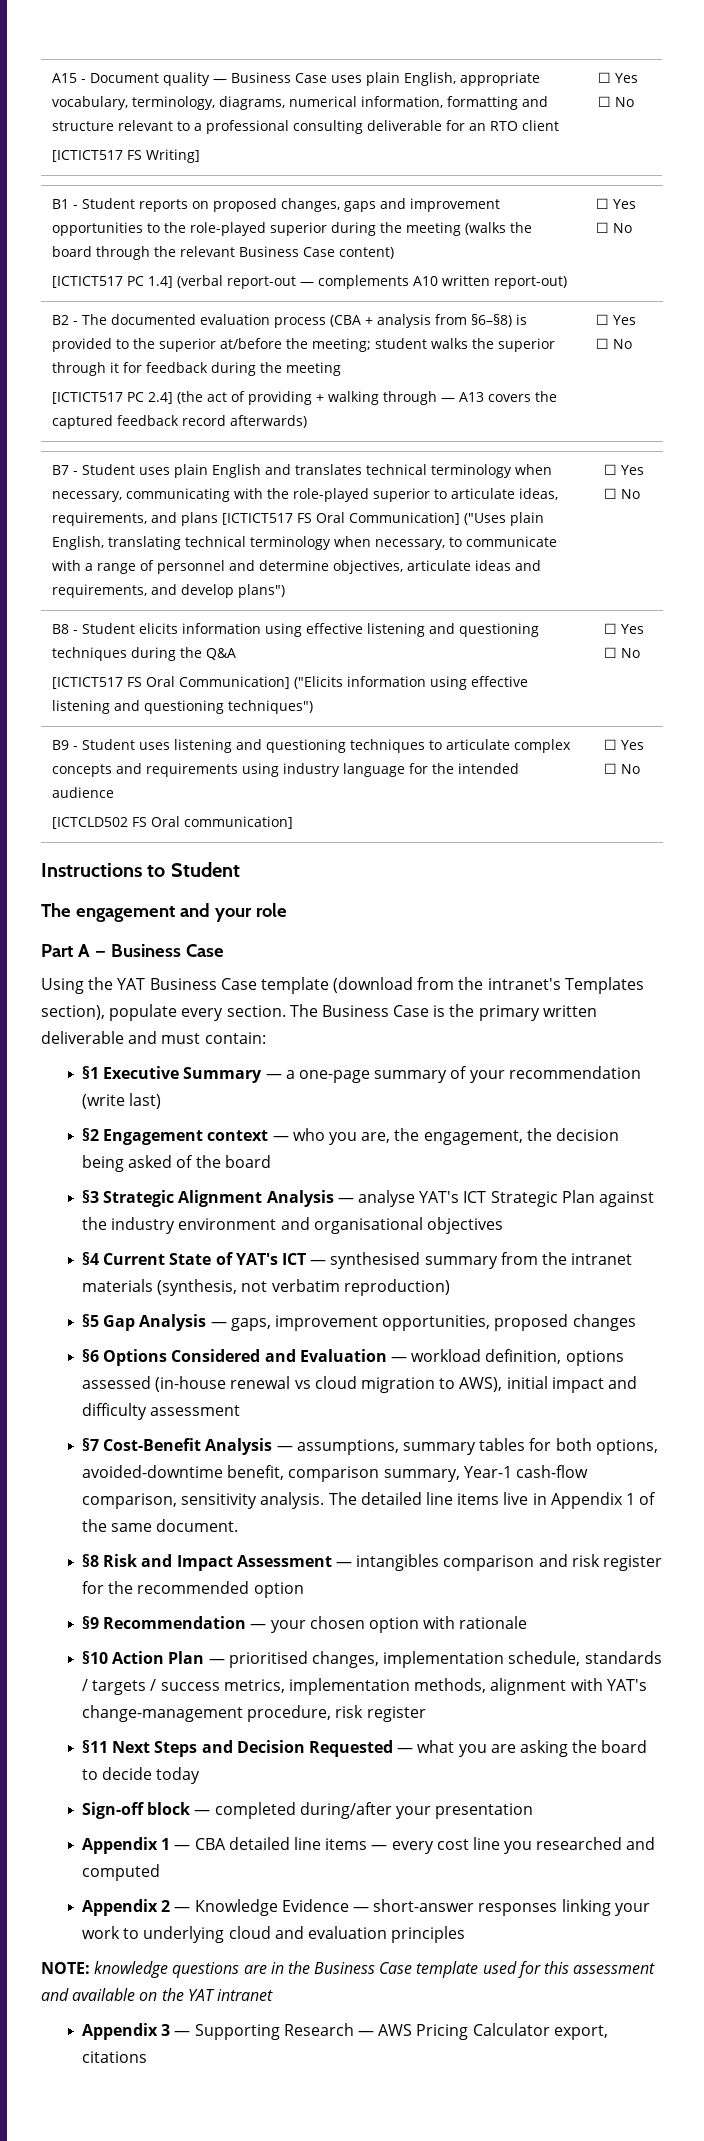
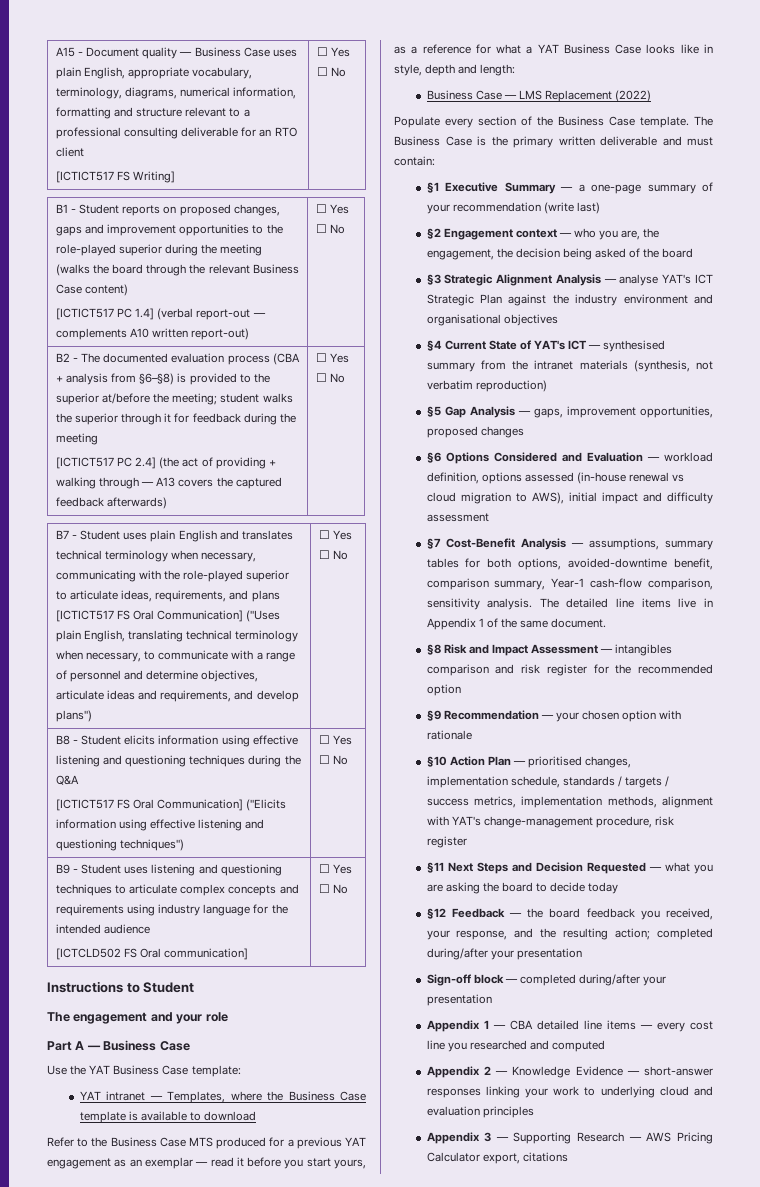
- [ICTICT517 PC 2.4] (the act of providing + walking through — A13 covers the captured feedback record afterwards)
+ [ICTICT517 PC 2.4] (the act of providing + walking through — A13 covers the captured feedback afterwards)
- Using the YAT Business Case template (download from the intranet's Templates section), populate every section.
+ Use the YAT Business Case template:
+ YAT intranet — Templates, where the Business Case template is available to download
+ Refer to the Business Case MTS produced for a previous YAT engagement as an exemplar — read it before you start yours, as a reference for what a YAT Business Case looks like in style, depth and length:
+ Business Case — LMS Replacement (2022)
+ Populate every section of the Business Case template.
+ §12 Feedback — the board feedback you received, your response, and the resulting action; completed during/after your presentation
- NOTE: knowledge questions are in the Business Case template used for this assessment and available on the YAT intranet

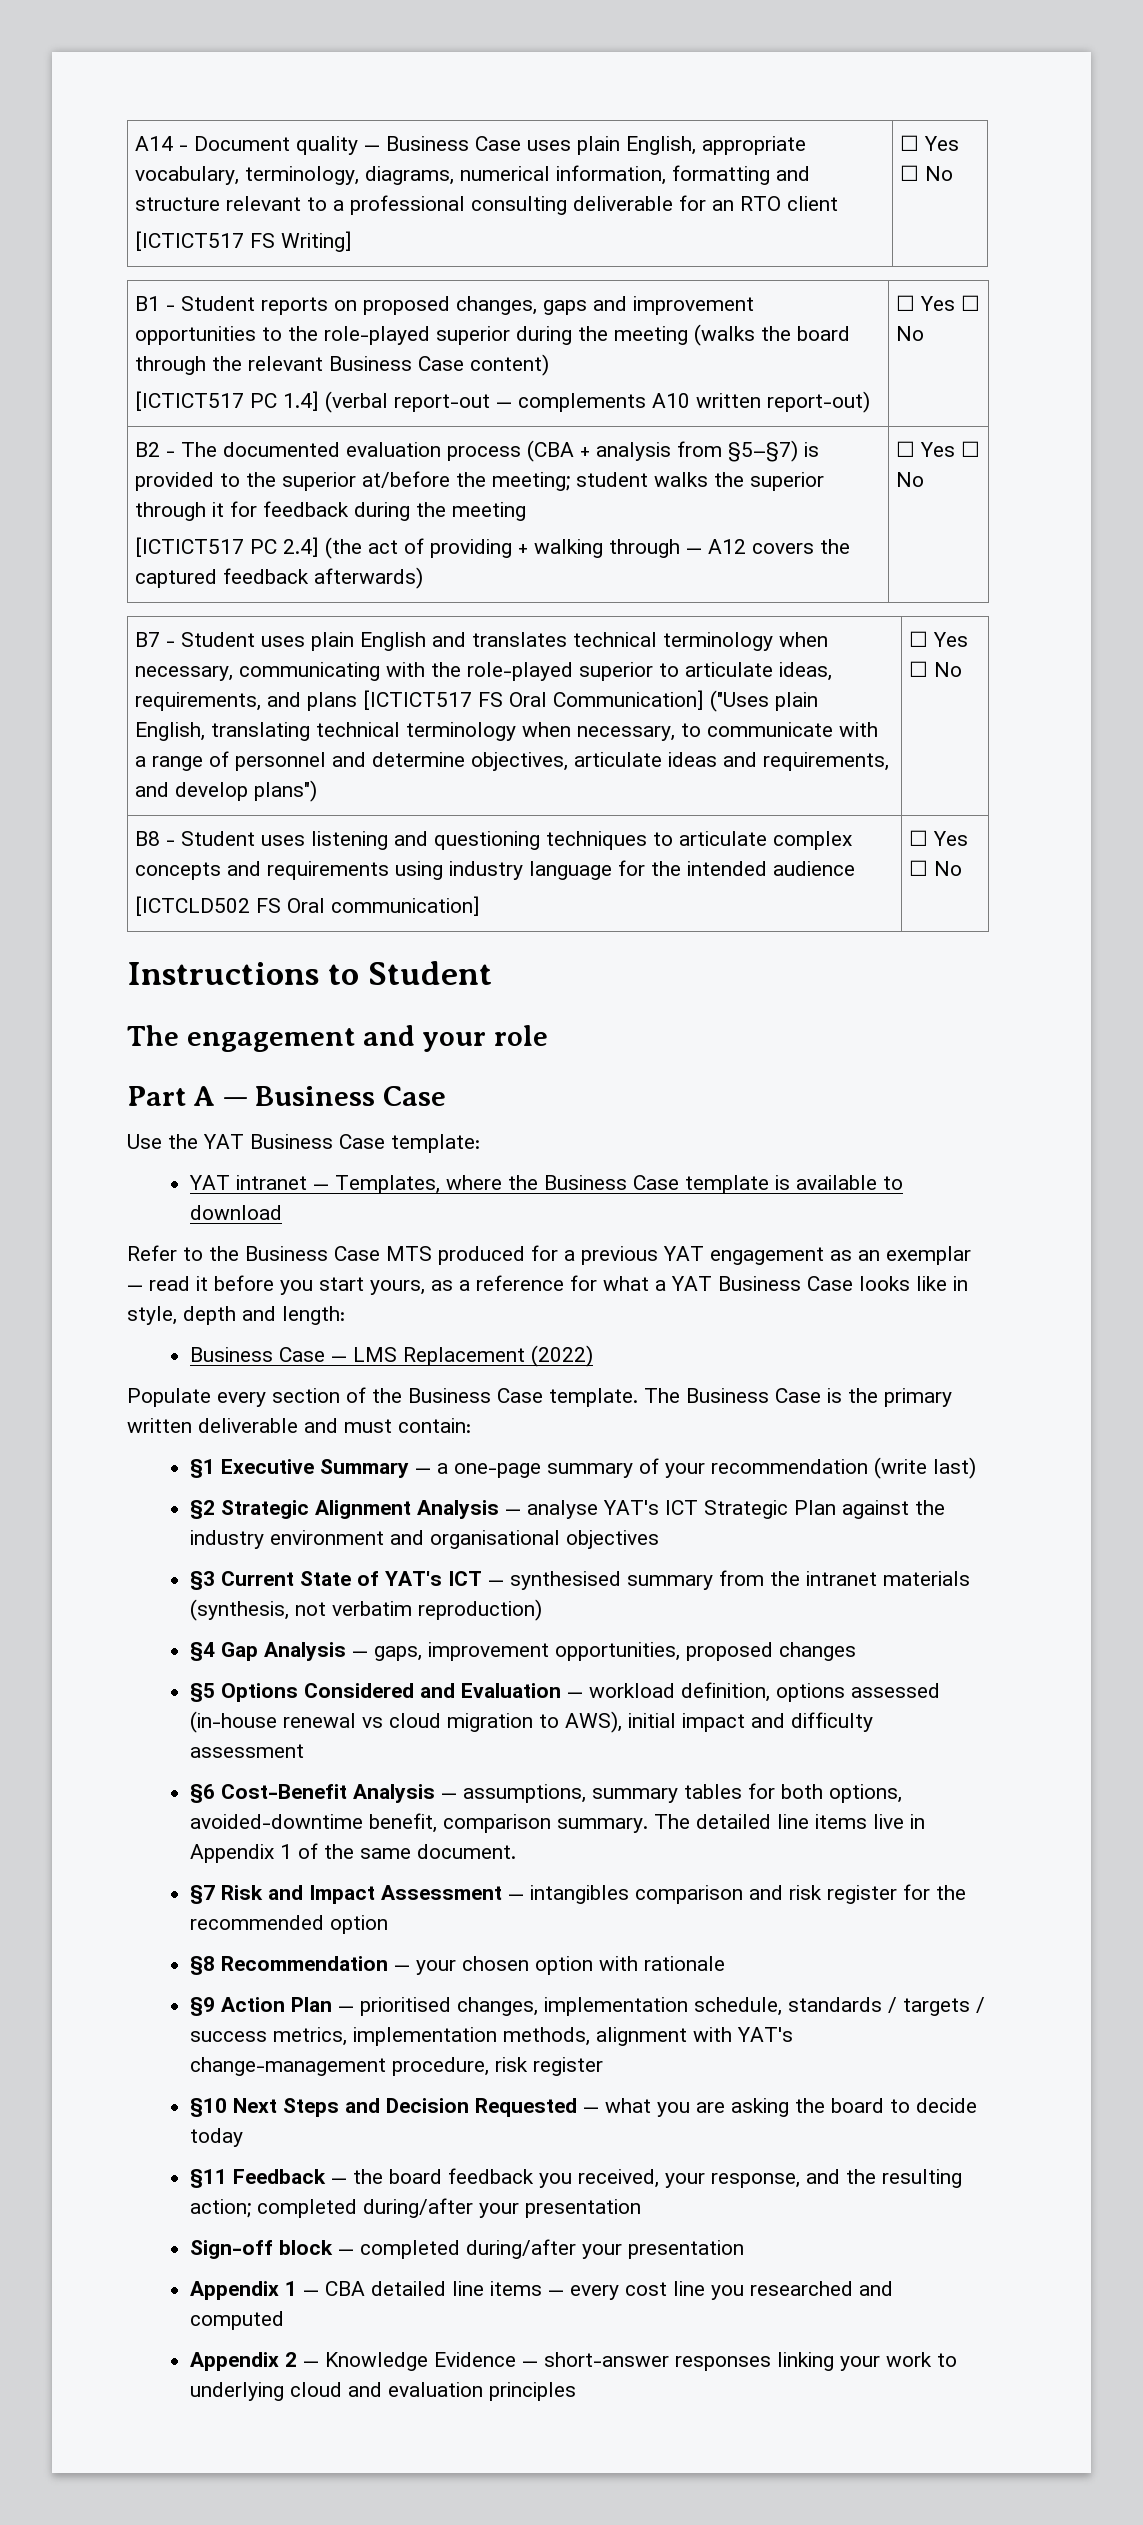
- A15 - Document quality — Business Case uses plain English, appropriate vocabulary, terminology, diagrams, numerical information, formatting and structure relevant to a professional consulting deliverable for an RTO client
+ A14 - Document quality — Business Case uses plain English, appropriate vocabulary, terminology, diagrams, numerical information, formatting and structure relevant to a professional consulting deliverable for an RTO client
- B2 - The documented evaluation process (CBA + analysis from §6–§8) is provided to the superior at/before the meeting; student walks the superior through it for feedback during the meeting
+ B2 - The documented evaluation process (CBA + analysis from §5–§7) is provided to the superior at/before the meeting; student walks the superior through it for feedback during the meeting
- [ICTICT517 PC 2.4] (the act of providing + walking through — A13 covers the captured feedback afterwards)
+ [ICTICT517 PC 2.4] (the act of providing + walking through — A12 covers the captured feedback afterwards)
- B8 - Student elicits information using effective listening and questioning techniques during the Q&A
- [ICTICT517 FS Oral Communication] ("Elicits information using effective listening and questioning techniques") | ☐ Yes ☐ No
- B9 - Student uses listening and questioning techniques to articulate complex concepts and requirements using industry language for the intended audience
+ B8 - Student uses listening and questioning techniques to articulate complex concepts and requirements using industry language for the intended audience
- §2 Engagement context — who you are, the engagement, the decision being asked of the board
- §3 Strategic Alignment Analysis — analyse YAT's ICT Strategic Plan against the industry environment and organisational objectives
+ §2 Strategic Alignment Analysis — analyse YAT's ICT Strategic Plan against the industry environment and organisational objectives
- §4 Current State of YAT's ICT — synthesised summary from the intranet materials (synthesis, not verbatim reproduction)
+ §3 Current State of YAT's ICT — synthesised summary from the intranet materials (synthesis, not verbatim reproduction)
- §5 Gap Analysis — gaps, improvement opportunities, proposed changes
+ §4 Gap Analysis — gaps, improvement opportunities, proposed changes
- §6 Options Considered and Evaluation — workload definition, options assessed (in-house renewal vs cloud migration to AWS), initial impact and difficulty assessment
+ §5 Options Considered and Evaluation — workload definition, options assessed (in-house renewal vs cloud migration to AWS), initial impact and difficulty assessment
- §7 Cost-Benefit Analysis — assumptions, summary tables for both options, avoided-downtime benefit, comparison summary, Year-1 cash-flow comparison, sensitivity analysis.
+ §6 Cost-Benefit Analysis — assumptions, summary tables for both options, avoided-downtime benefit, comparison summary.
- §8 Risk and Impact Assessment — intangibles comparison and risk register for the recommended option
+ §7 Risk and Impact Assessment — intangibles comparison and risk register for the recommended option
- §9 Recommendation — your chosen option with rationale
+ §8 Recommendation — your chosen option with rationale
- §10 Action Plan — prioritised changes, implementation schedule, standards / targets / success metrics, implementation methods, alignment with YAT's change-management procedure, risk register
+ §9 Action Plan — prioritised changes, implementation schedule, standards / targets / success metrics, implementation methods, alignment with YAT's change-management procedure, risk register
- §11 Next Steps and Decision Requested — what you are asking the board to decide today
+ §10 Next Steps and Decision Requested — what you are asking the board to decide today
- §12 Feedback — the board feedback you received, your response, and the resulting action; completed during/after your presentation
+ §11 Feedback — the board feedback you received, your response, and the resulting action; completed during/after your presentation
- Appendix 3 — Supporting Research — AWS Pricing Calculator export, citations

